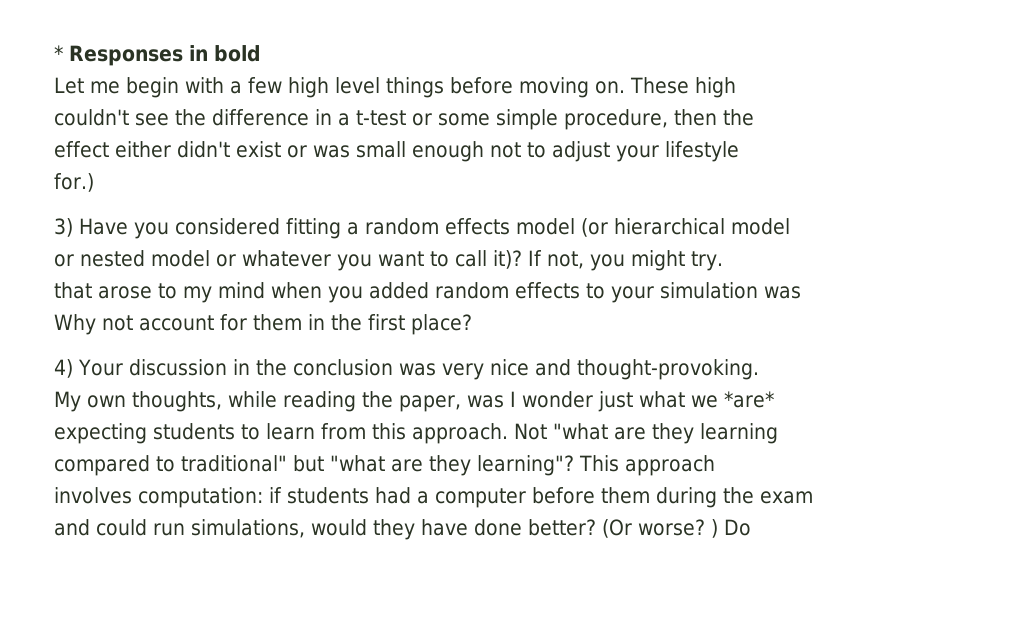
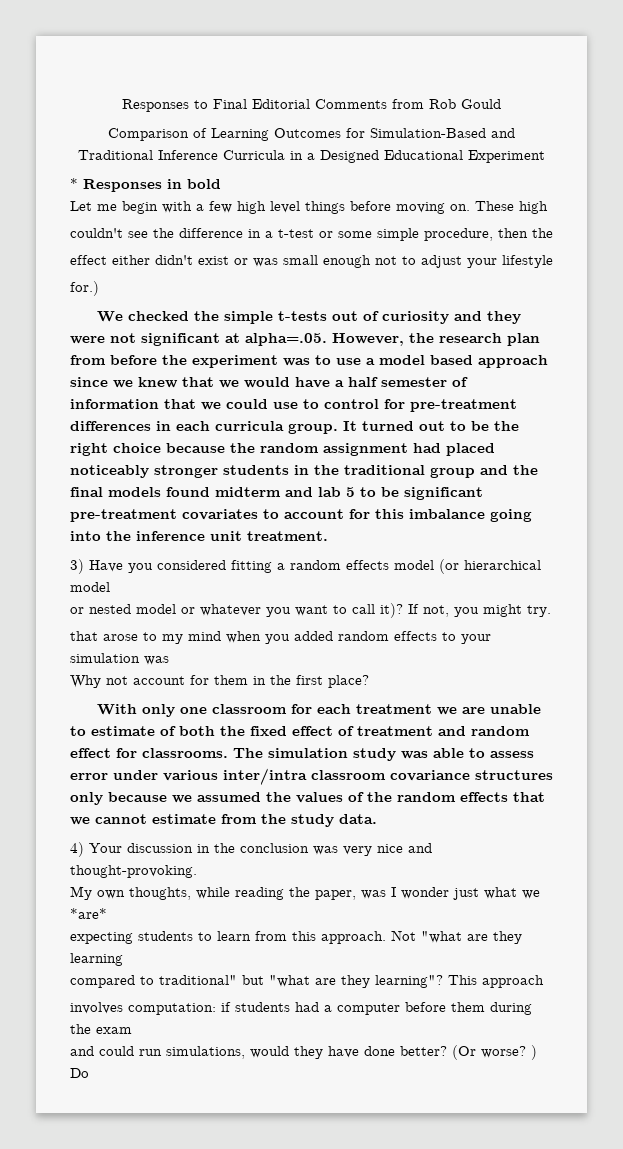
+ Responses to Final Editorial Comments from Rob Gould
+ Comparison of Learning Outcomes for Simulation-Based and Traditional Inference Curricula in a Designed Educational Experiment
+ We checked the simple t-tests out of curiosity and they were not significant at alpha=.05. However, the research plan from before the experiment was to use a model based approach since we knew that we would have a half semester of information that we could use to control for pre-treatment differences in each curricula group. It turned out to be the right choice because the random assignment had placed noticeably stronger students in the traditional group and the final models found midterm and lab 5 to be significant pre-treatment covariates to account for this imbalance going into the inference unit treatment.
+ With only one classroom for each treatment we are unable to estimate of both the fixed effect of treatment and random effect for classrooms. The simulation study was able to assess error under various inter/intra classroom covariance structures only because we assumed the values of the random effects that we cannot estimate from the study data.

